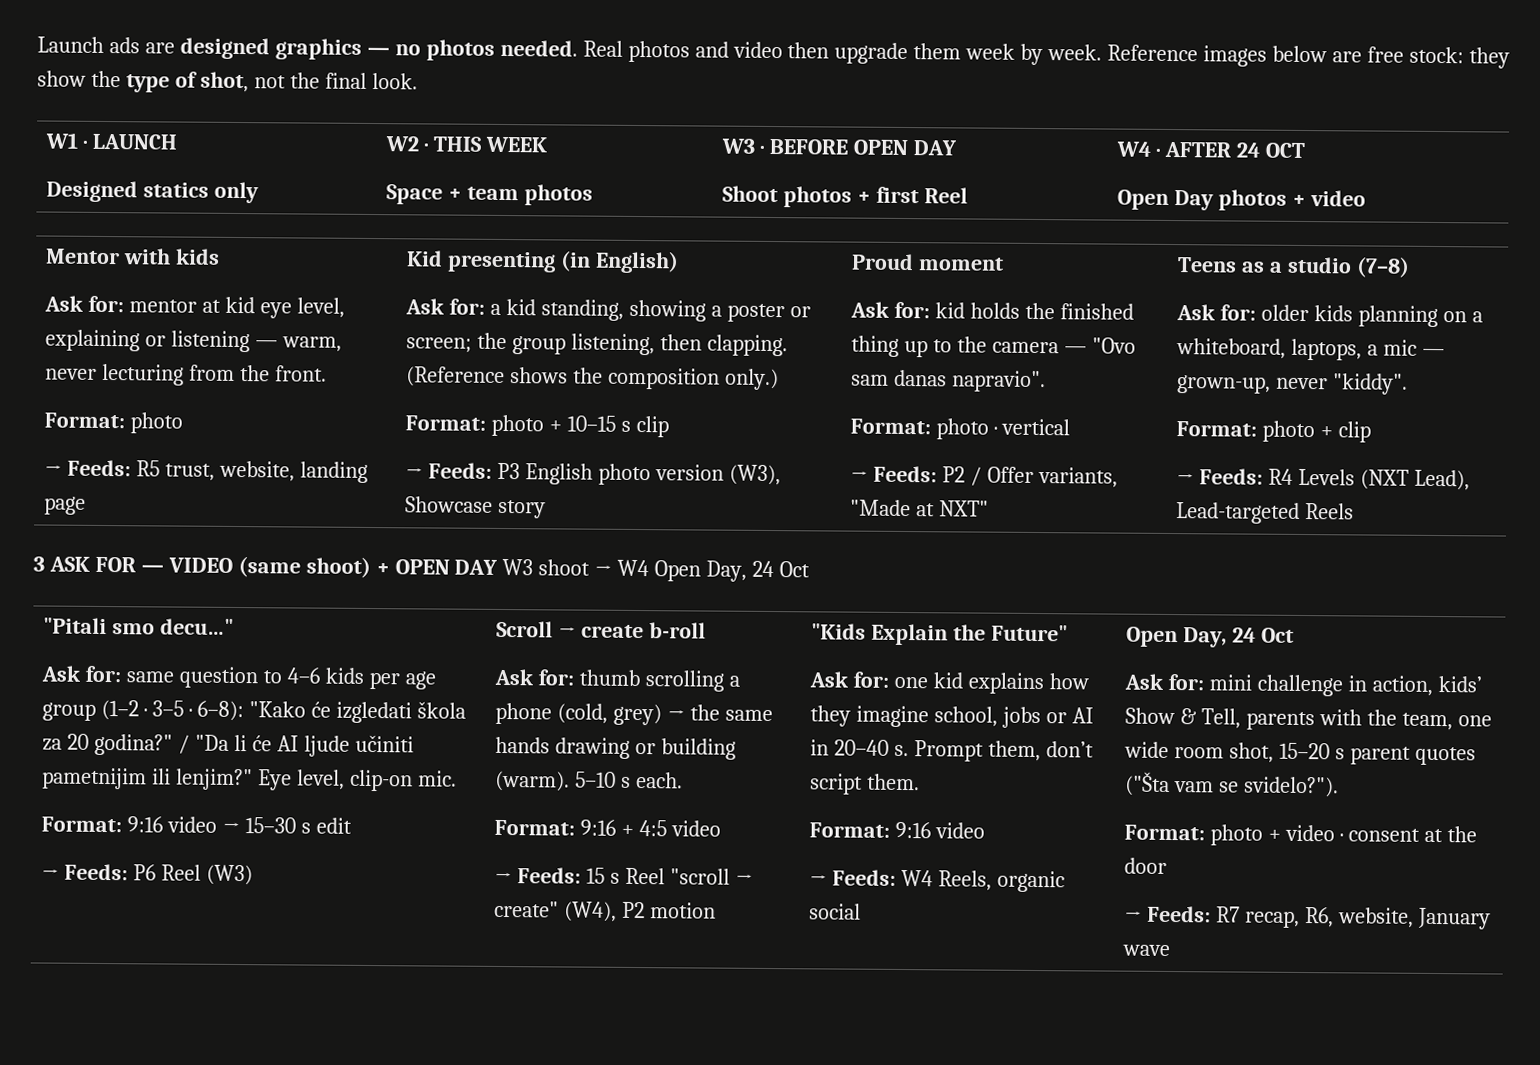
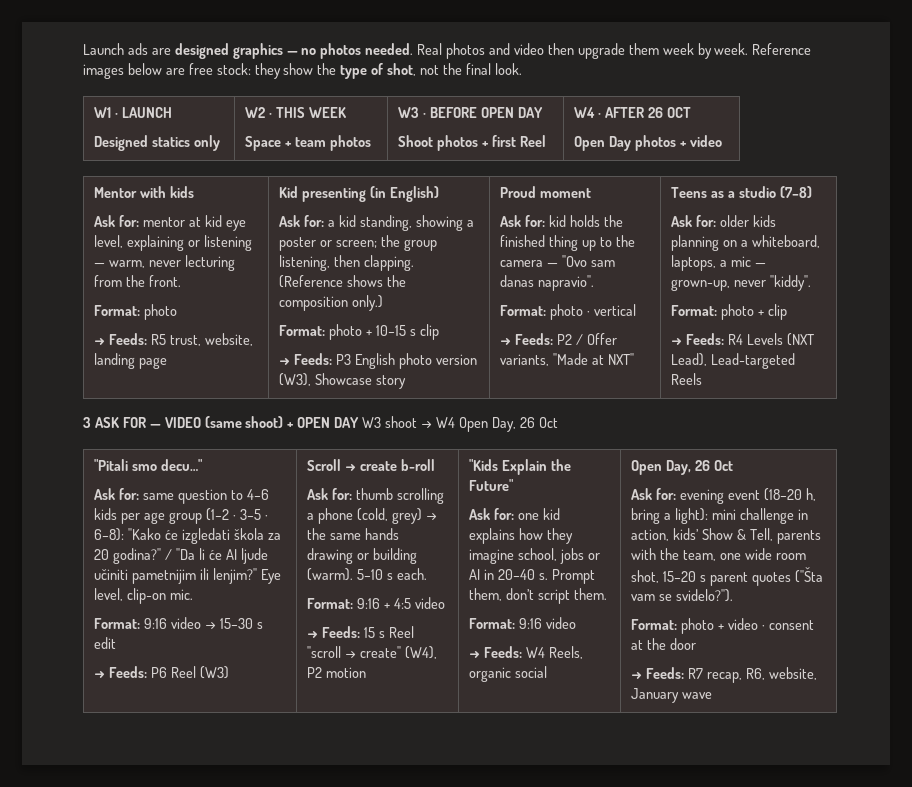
  W1 · LAUNCH
  Designed statics only | W2 · THIS WEEK
  Space + team photos | W3 · BEFORE OPEN DAY
- Shoot photos + first Reel | W4 · AFTER 24 OCT
+ Shoot photos + first Reel | W4 · AFTER 26 OCT
- 3 ASK FOR — VIDEO (same shoot) + OPEN DAY W3 shoot → W4 Open Day, 24 Oct
+ 3 ASK FOR — VIDEO (same shoot) + OPEN DAY W3 shoot → W4 Open Day, 26 Oct
- → Feeds: W4 Reels, organic social | Open Day, 24 Oct
+ → Feeds: W4 Reels, organic social | Open Day, 26 Oct
- Ask for: mini challenge in action, kids’ Show & Tell, parents with the team, one wide room shot, 15–20 s parent quotes ("Šta vam se svidelo?").
+ Ask for: evening event (18–20 h, bring a light): mini challenge in action, kids’ Show & Tell, parents with the team, one wide room shot, 15–20 s parent quotes ("Šta vam se svidelo?").

